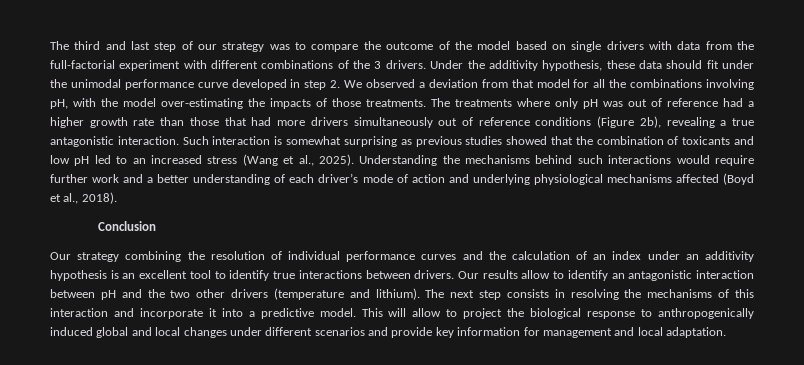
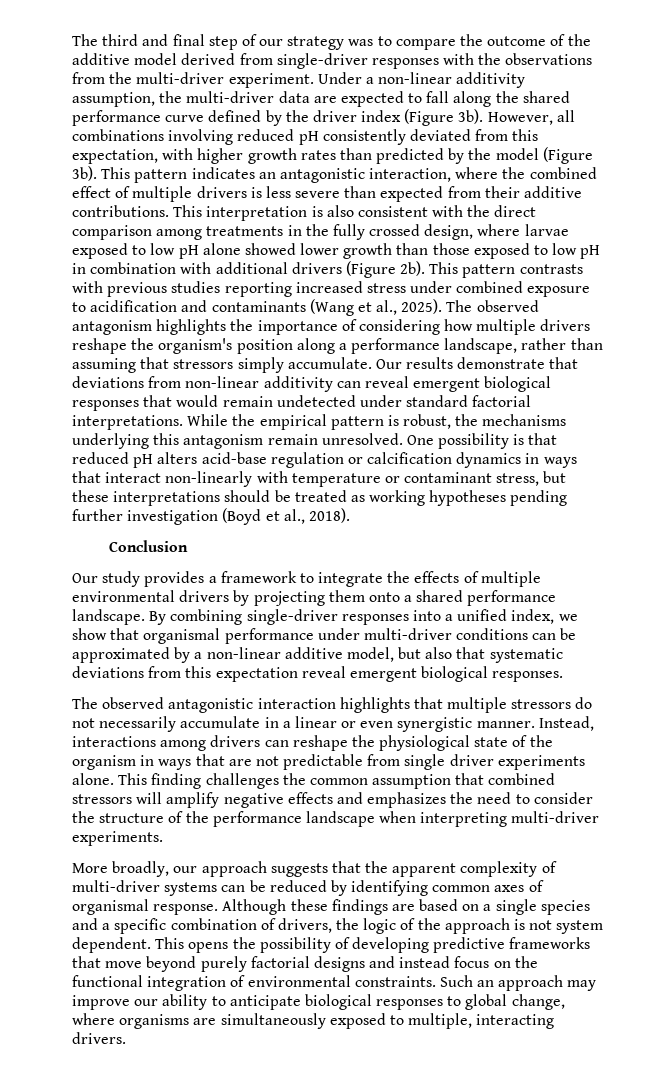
- The third and last step of our strategy was to compare the outcome of the model based on single drivers with data from the full-factorial experiment with different combinations of the 3 drivers. Under the additivity hypothesis, these data should fit under the unimodal performance curve developed in step 2. We observed a deviation from that model for all the combinations involving pH, with the model over-estimating the impacts of those treatments. The treatments where only pH was out of reference had a higher growth rate than those that had more drivers simultaneously out of reference conditions (Figure 2b), revealing a true antagonistic interaction. Such interaction is somewhat surprising as previous studies showed that the combination of toxicants and low pH led to an increased stress (Wang et al., 2025). Understanding the mechanisms behind such interactions would require further work and a better understanding of each driver’s mode of action and underlying physiological mechanisms affected (Boyd et al., 2018).
+ The third and final step of our strategy was to compare the outcome of the additive model derived from single-driver responses with the observations from the multi-driver experiment. Under a non-linear additivity assumption, the multi-driver data are expected to fall along the shared performance curve defined by the driver index (Figure 3b). However, all combinations involving reduced pH consistently deviated from this expectation, with higher growth rates than predicted by the model (Figure 3b). This pattern indicates an antagonistic interaction, where the combined effect of multiple drivers is less severe than expected from their additive contributions. This interpretation is also consistent with the direct comparison among treatments in the fully crossed design, where larvae exposed to low pH alone showed lower growth than those exposed to low pH in combination with additional drivers (Figure 2b). This pattern contrasts with previous studies reporting increased stress under combined exposure to acidification and contaminants (Wang et al., 2025). The observed antagonism highlights the importance of considering how multiple drivers reshape the organism's position along a performance landscape, rather than assuming that stressors simply accumulate. Our results demonstrate that deviations from non-linear additivity can reveal emergent biological responses that would remain undetected under standard factorial interpretations. While the empirical pattern is robust, the mechanisms underlying this antagonism remain unresolved. One possibility is that reduced pH alters acid-base regulation or calcification dynamics in ways that interact non-linearly with temperature or contaminant stress, but these interpretations should be treated as working hypotheses pending further investigation (Boyd et al., 2018).
- Our strategy combining the resolution of individual performance curves and the calculation of an index under an additivity hypothesis is an excellent tool to identify true interactions between drivers. Our results allow to identify an antagonistic interaction between pH and the two other drivers (temperature and lithium). The next step consists in resolving the mechanisms of this interaction and incorporate it into a predictive model. This will allow to project the biological response to anthropogenically induced global and local changes under different scenarios and provide key information for management and local adaptation.
+ Our study provides a framework to integrate the effects of multiple environmental drivers by projecting them onto a shared performance landscape. By combining single-driver responses into a unified index, we show that organismal performance under multi-driver conditions can be approximated by a non-linear additive model, but also that systematic deviations from this expectation reveal emergent biological responses.
+ The observed antagonistic interaction highlights that multiple stressors do not necessarily accumulate in a linear or even synergistic manner. Instead, interactions among drivers can reshape the physiological state of the organism in ways that are not predictable from single driver experiments alone. This finding challenges the common assumption that combined stressors will amplify negative effects and emphasizes the need to consider the structure of the performance landscape when interpreting multi-driver experiments.
+ More broadly, our approach suggests that the apparent complexity of multi-driver systems can be reduced by identifying common axes of organismal response. Although these findings are based on a single species and a specific combination of drivers, the logic of the approach is not system dependent. This opens the possibility of developing predictive frameworks that move beyond purely factorial designs and instead focus on the functional integration of environmental constraints. Such an approach may improve our ability to anticipate biological responses to global change, where organisms are simultaneously exposed to multiple, interacting drivers.

